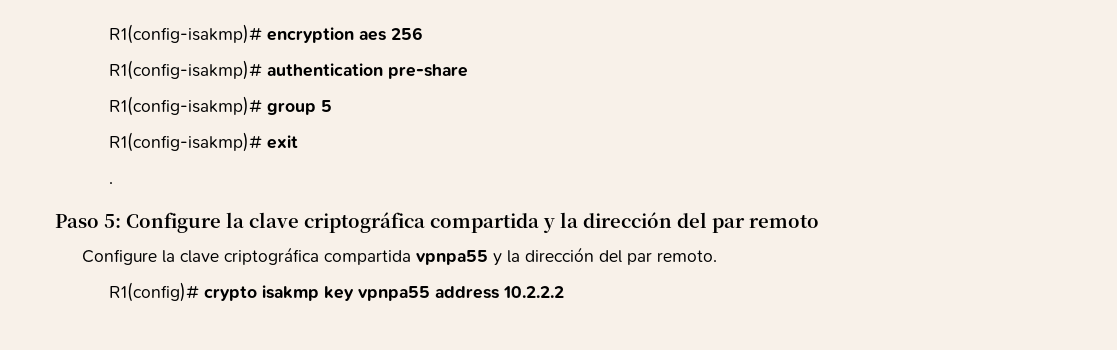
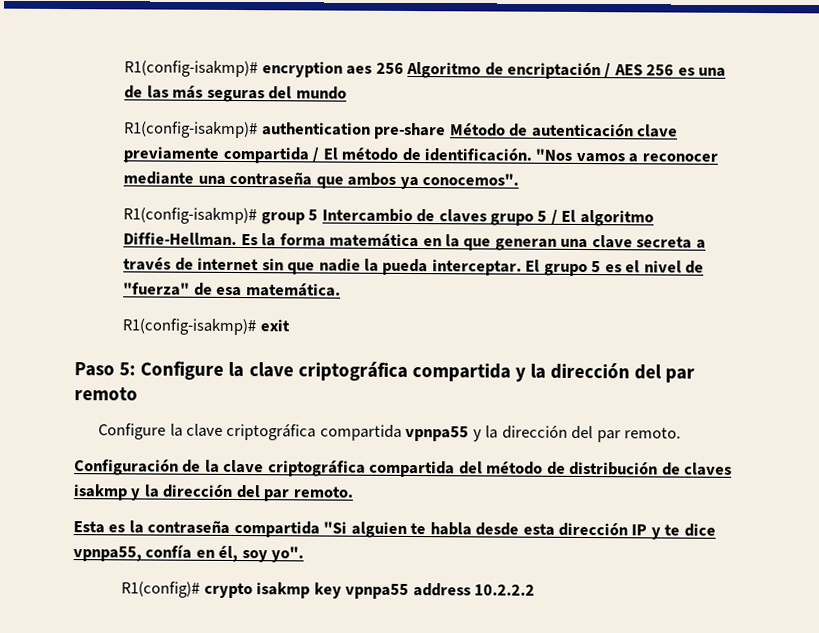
- R1(config-isakmp)# encryption aes 256
- R1(config-isakmp)# authentication pre-share
- R1(config-isakmp)# group 5
+ R1(config-isakmp)# encryption aes 256 Algoritmo de encriptación / AES 256 es una de las más seguras del mundo
+ R1(config-isakmp)# authentication pre-share Método de autenticación clave previamente compartida / El método de identificación. "Nos vamos a reconocer mediante una contraseña que ambos ya conocemos".
+ R1(config-isakmp)# group 5 Intercambio de claves grupo 5 / El algoritmo Diffie-Hellman. Es la forma matemática en la que generan una clave secreta a través de internet sin que nadie la pueda interceptar. El grupo 5 es el nivel de "fuerza" de esa matemática.
- .
+ Configuración de la clave criptográfica compartida del método de distribución de claves isakmp y la dirección del par remoto.
+ Esta es la contraseña compartida "Si alguien te habla desde esta dirección IP y te dice vpnpa55, confía en él, soy yo".

